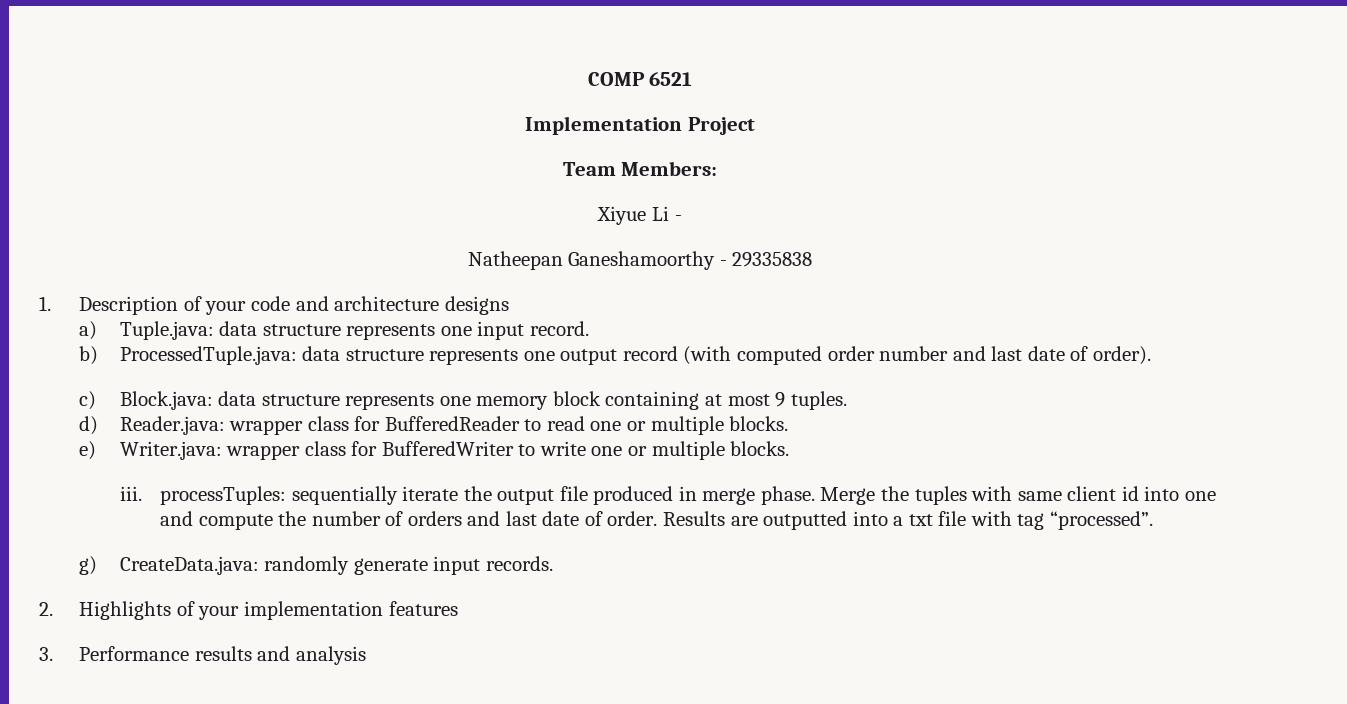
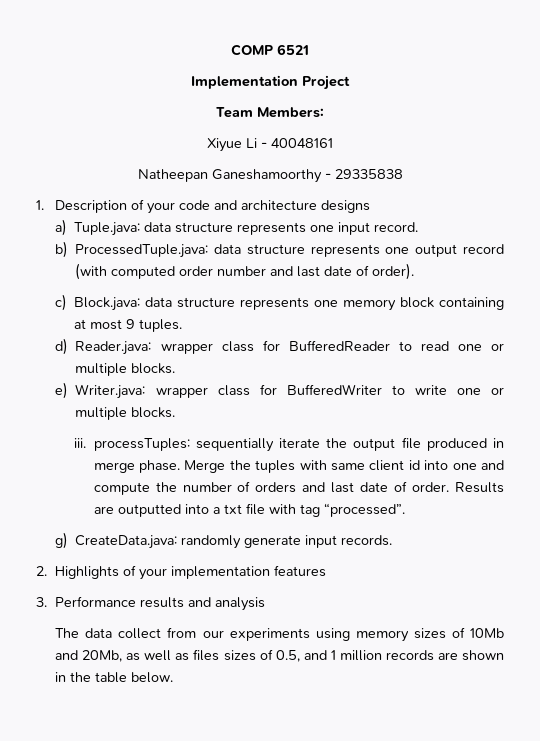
- Xiyue Li -
+ Xiyue Li - 40048161
+ The data collect from our experiments using memory sizes of 10Mb and 20Mb, as well as files sizes of 0.5, and 1 million records are shown in the table below.

